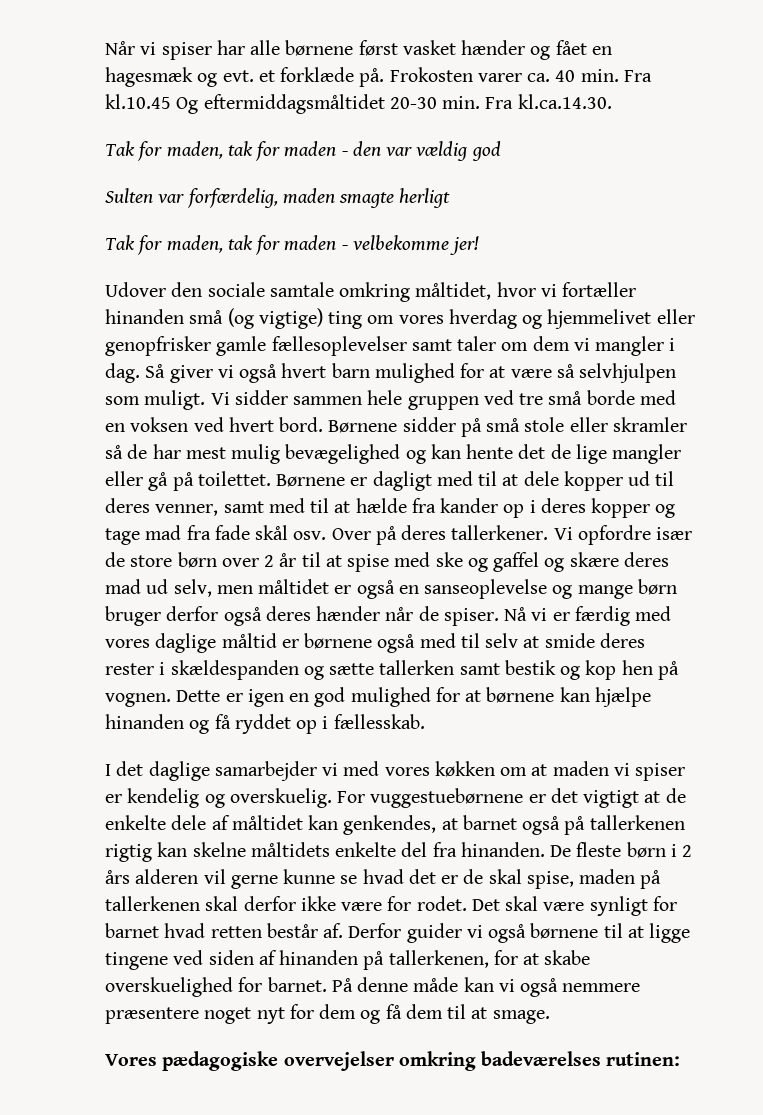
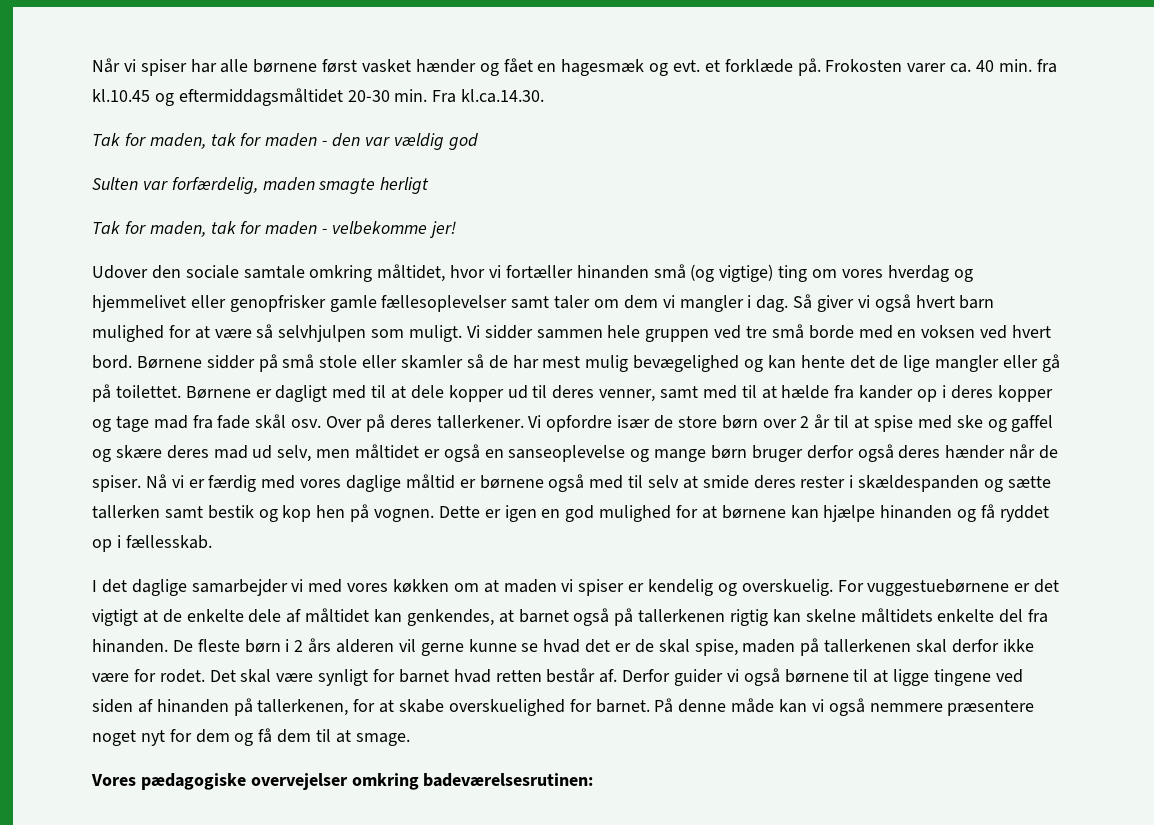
- Frokosten varer ca. 40 min. Fra kl.10.45 Og eftermiddagsmåltidet 20-30 min. Fra kl.ca.14.30.
+ Frokosten varer ca. 40 min. fra kl.10.45 og eftermiddagsmåltidet 20-30 min. Fra kl.ca.14.30.
- Børnene sidder på små stole eller skramler så de har mest mulig bevægelighed og kan hente det de lige mangler eller gå på toilettet.
+ Børnene sidder på små stole eller skamler så de har mest mulig bevægelighed og kan hente det de lige mangler eller gå på toilettet.
- Vores pædagogiske overvejelser omkring badeværelses rutinen:
+ Vores pædagogiske overvejelser omkring badeværelsesrutinen:

